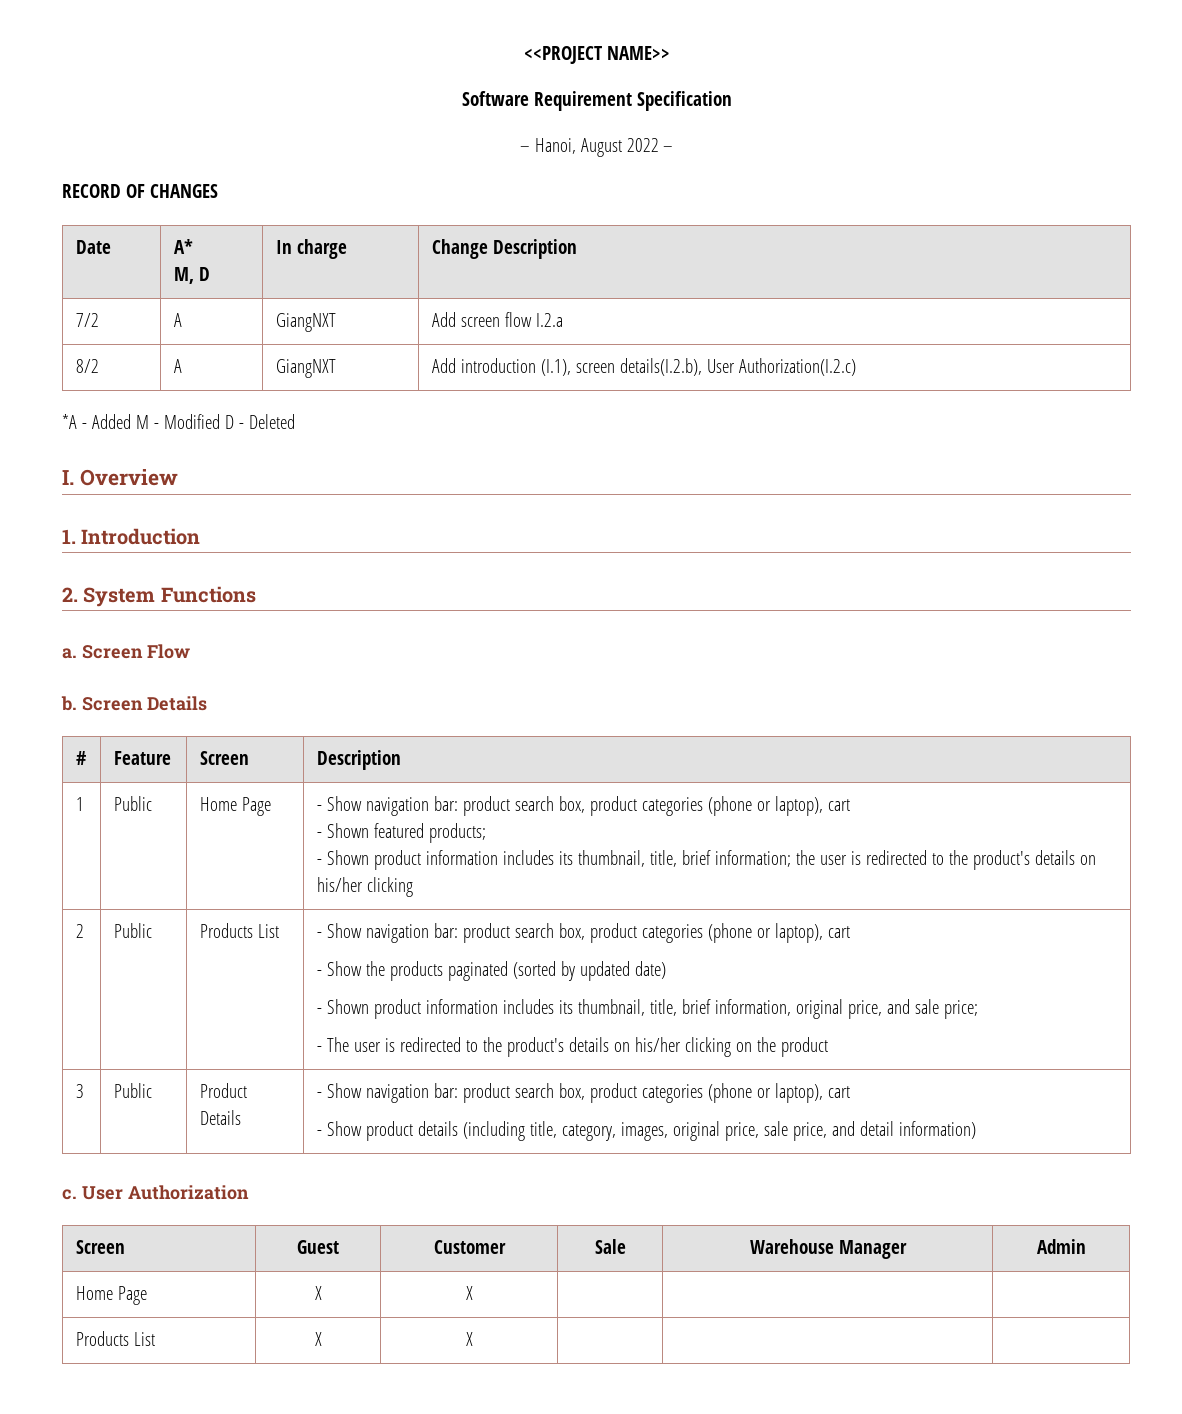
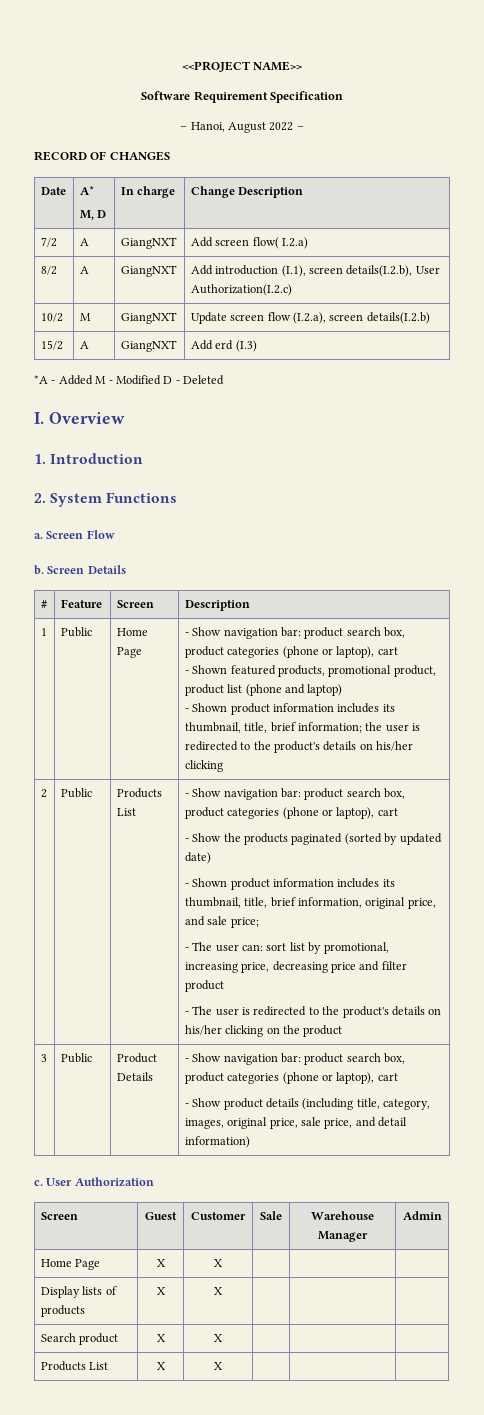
- 7/2 | A | GiangNXT | Add screen flow I.2.a
+ 7/2 | A | GiangNXT | Add screen flow( I.2.a)
+ 10/2 | M | GiangNXT | Update screen flow (I.2.a), screen details(I.2.b)
+ 15/2 | A | GiangNXT | Add erd (I.3)
- - Shown featured products;
+ - Shown featured products, promotional product, product list (phone and laptop)
+ - The user can: sort list by promotional, increasing price, decreasing price and filter product
+ Display lists of products | X | X | | |
+ Search product | X | X | | |

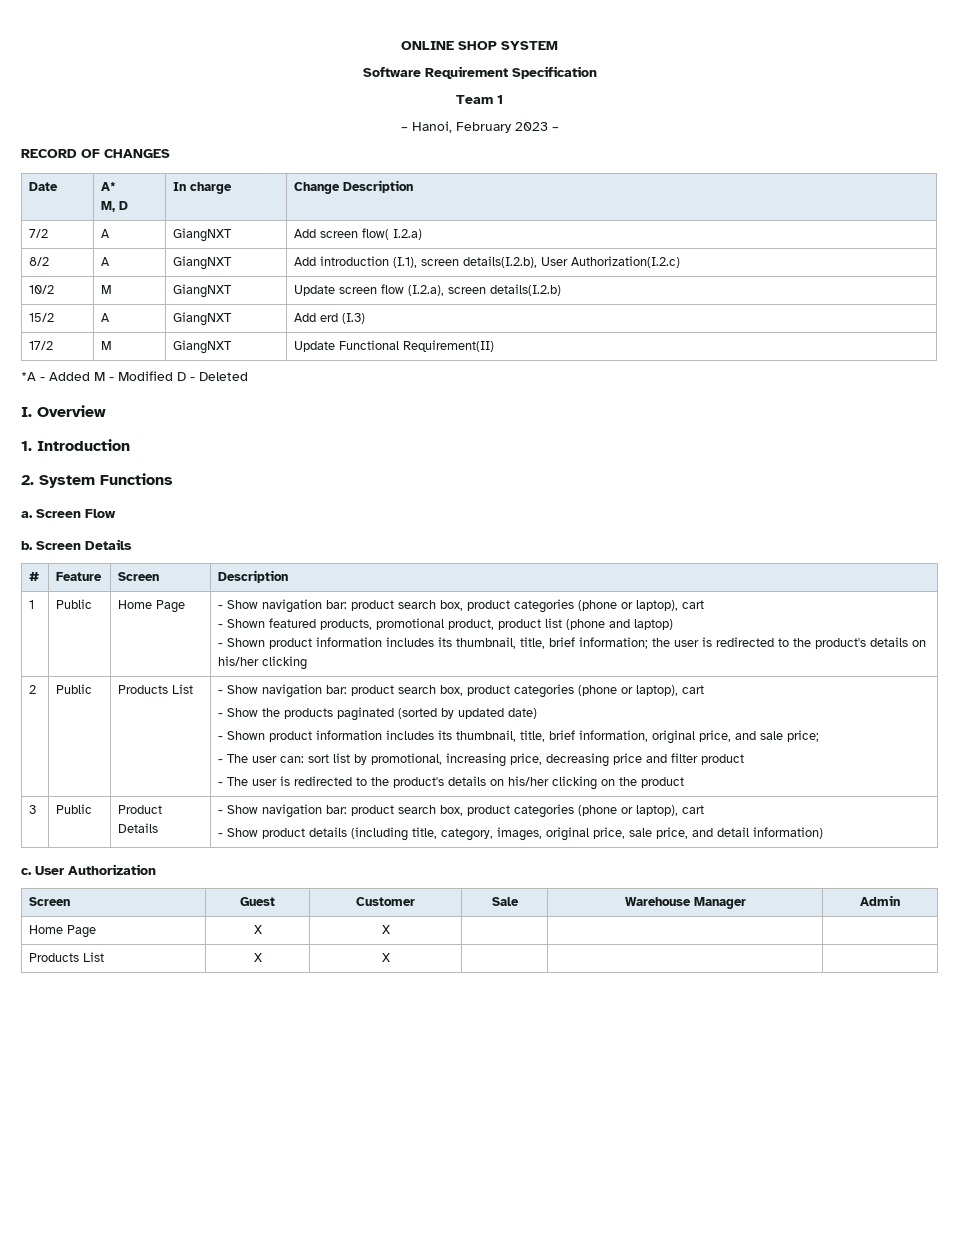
- <<PROJECT NAME>>
+ ONLINE SHOP SYSTEM
+ Team 1
- – Hanoi, August 2022 –
+ – Hanoi, February 2023 –
+ 17/2 | M | GiangNXT | Update Functional Requirement(II)
- Display lists of products | X | X | | |
- Search product | X | X | | |

